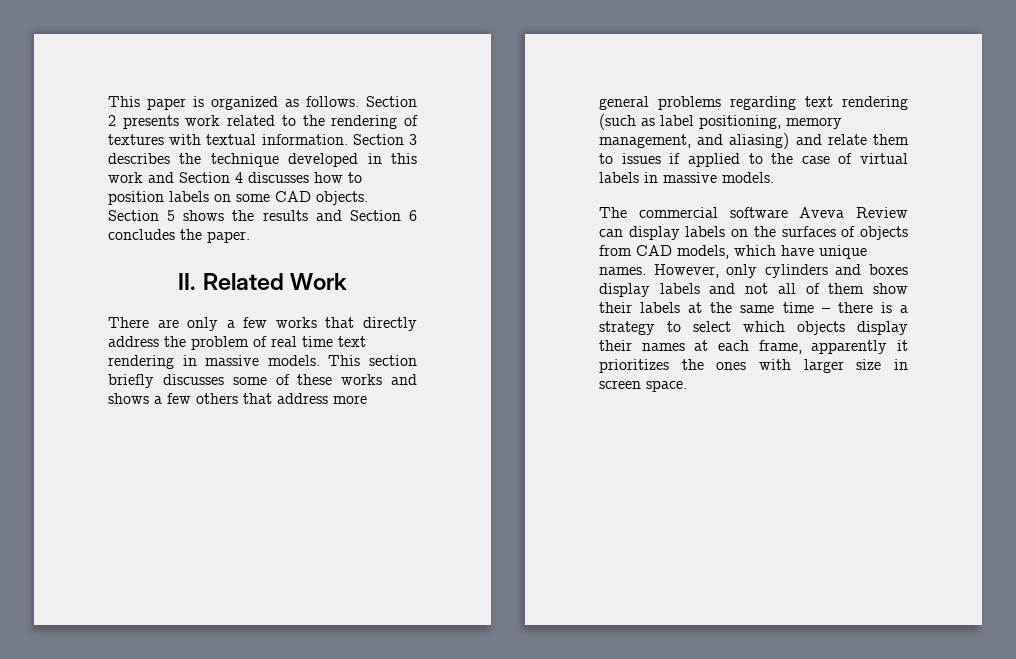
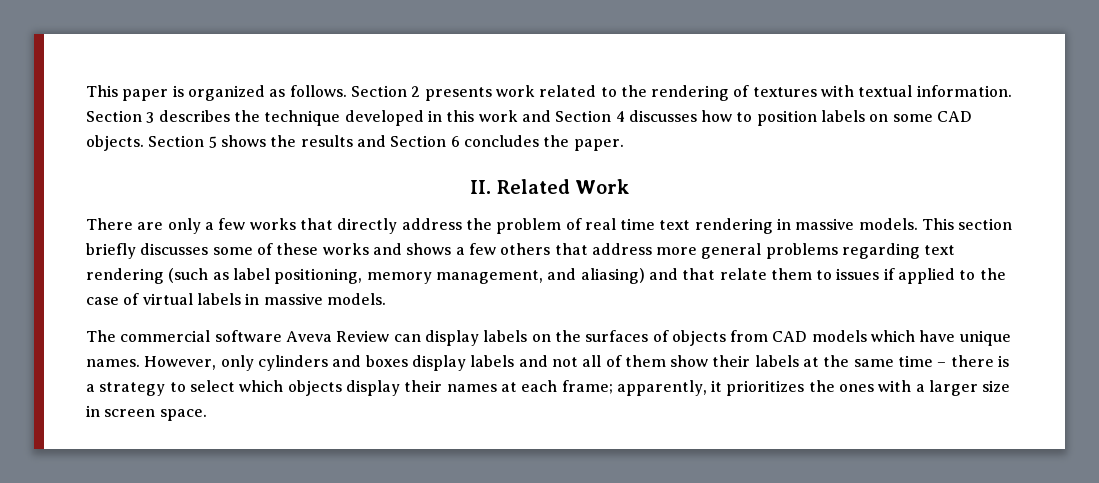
- This section briefly discusses some of these works and shows a few others that address more general problems regarding text rendering (such as label positioning, memory management, and aliasing) and relate them to issues if applied to the case of virtual labels in massive models.
+ This section briefly discusses some of these works and shows a few others that address more general problems regarding text rendering (such as label positioning, memory management, and aliasing) and that relate them to issues if applied to the case of virtual labels in massive models.
- The commercial software Aveva Review can display labels on the surfaces of objects from CAD models, which have unique names.
+ The commercial software Aveva Review can display labels on the surfaces of objects from CAD models which have unique names.
- However, only cylinders and boxes display labels and not all of them show their labels at the same time – there is a strategy to select which objects display their names at each frame, apparently it prioritizes the ones with larger size in screen space.
+ However, only cylinders and boxes display labels and not all of them show their labels at the same time – there is a strategy to select which objects display their names at each frame; apparently, it prioritizes the ones with a larger size in screen space.

